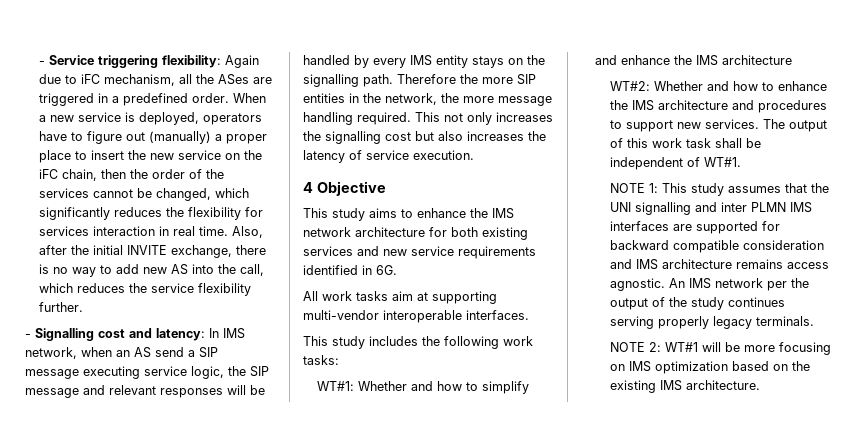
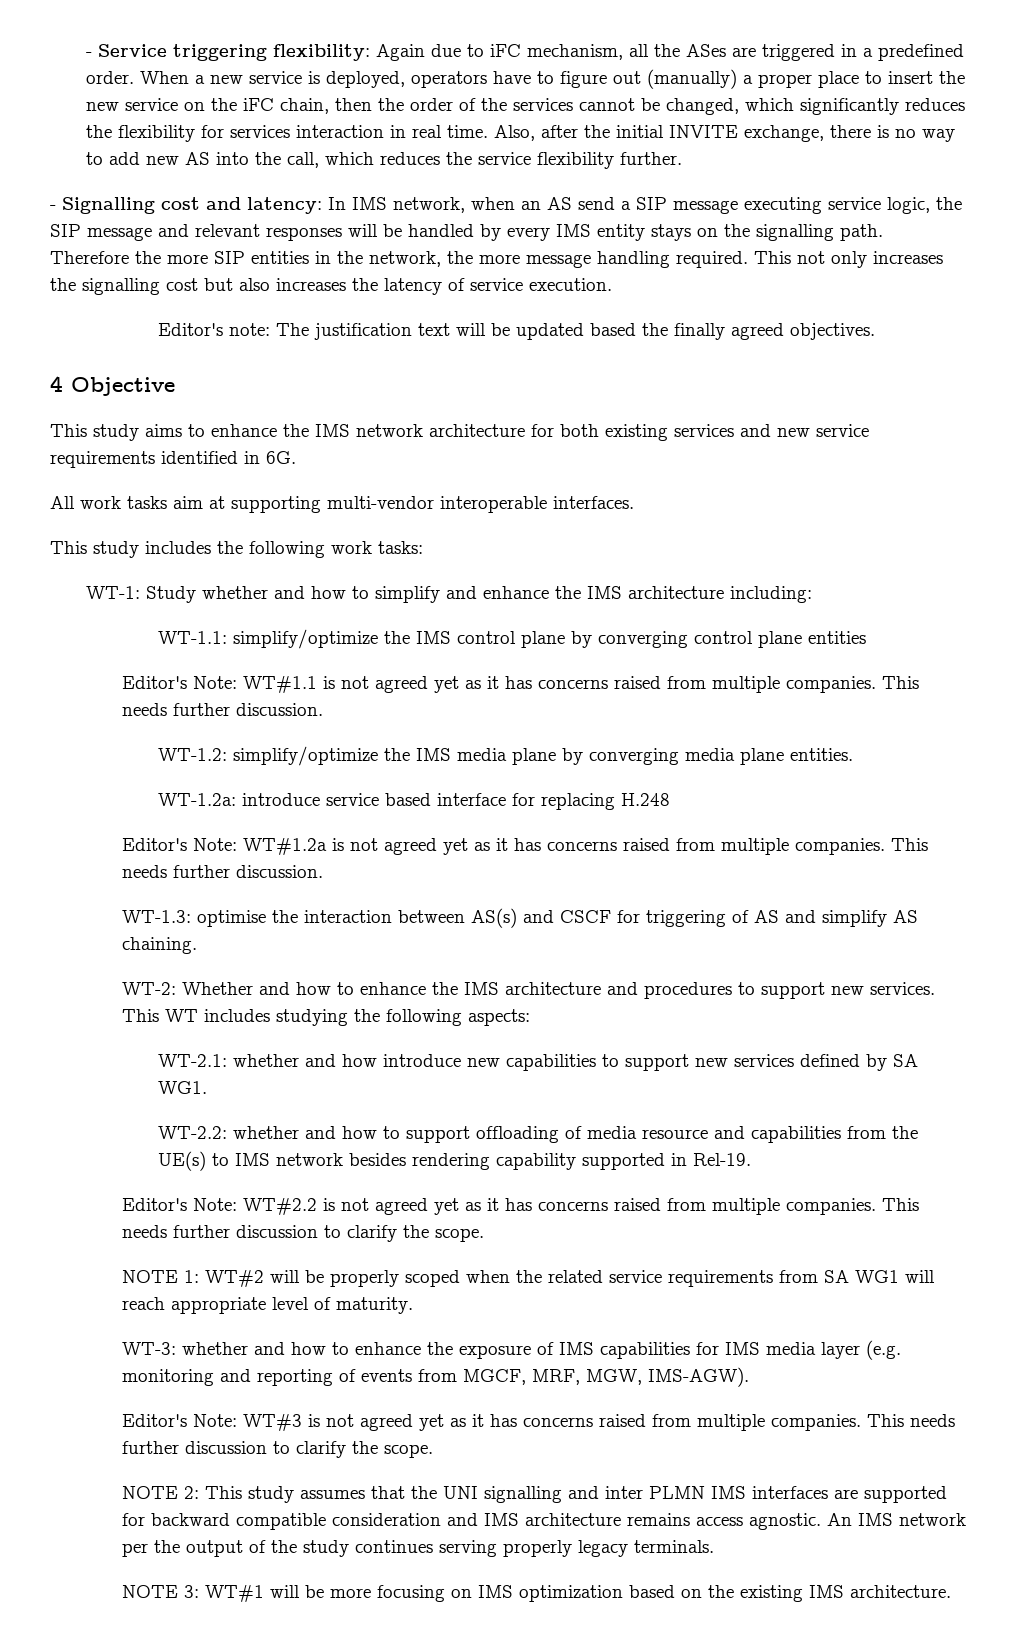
+ Editor's note: The justification text will be updated based the finally agreed objectives.
- WT#1: Whether and how to simplify and enhance the IMS architecture
- WT#2: Whether and how to enhance the IMS architecture and procedures to support new services.
+ WT-1: Study whether and how to simplify and enhance the IMS architecture including:
+ WT-1.1: simplify/optimize the IMS control plane by converging control plane entities
+ Editor's Note: WT#1.1 is not agreed yet as it has concerns raised from multiple companies. This needs further discussion.
+ WT-1.2: simplify/optimize the IMS media plane by converging media plane entities.
+ WT-1.2a: introduce service based interface for replacing H.248
+ Editor's Note: WT#1.2a is not agreed yet as it has concerns raised from multiple companies. This needs further discussion.
+ WT-1.3: optimise the interaction between AS(s) and CSCF for triggering of AS and simplify AS chaining.
+ WT-2: Whether and how to enhance the IMS architecture and procedures to support new services.
- The output of this work task shall be independent of WT#1.
- NOTE 1: This study assumes that the UNI signalling and inter PLMN IMS interfaces are supported for backward compatible consideration and IMS architecture remains access agnostic.
+ This WT includes studying the following aspects:
+ WT-2.1: whether and how introduce new capabilities to support new services defined by SA WG1.
+ WT-2.2: whether and how to support offloading of media resource and capabilities from the UE(s) to IMS network besides rendering capability supported in Rel-19.
+ Editor's Note: WT#2.2 is not agreed yet as it has concerns raised from multiple companies. This needs further discussion to clarify the scope.
+ NOTE 1: WT#2 will be properly scoped when the related service requirements from SA WG1 will reach appropriate level of maturity.
+ WT-3: whether and how to enhance the exposure of IMS capabilities for IMS media layer (e.g. monitoring and reporting of events from MGCF, MRF, MGW, IMS-AGW).
+ Editor's Note: WT#3 is not agreed yet as it has concerns raised from multiple companies. This needs further discussion to clarify the scope.
+ NOTE 2: This study assumes that the UNI signalling and inter PLMN IMS interfaces are supported for backward compatible consideration and IMS architecture remains access agnostic.
- NOTE 2: WT#1 will be more focusing on IMS optimization based on the existing IMS architecture.
+ NOTE 3: WT#1 will be more focusing on IMS optimization based on the existing IMS architecture.

